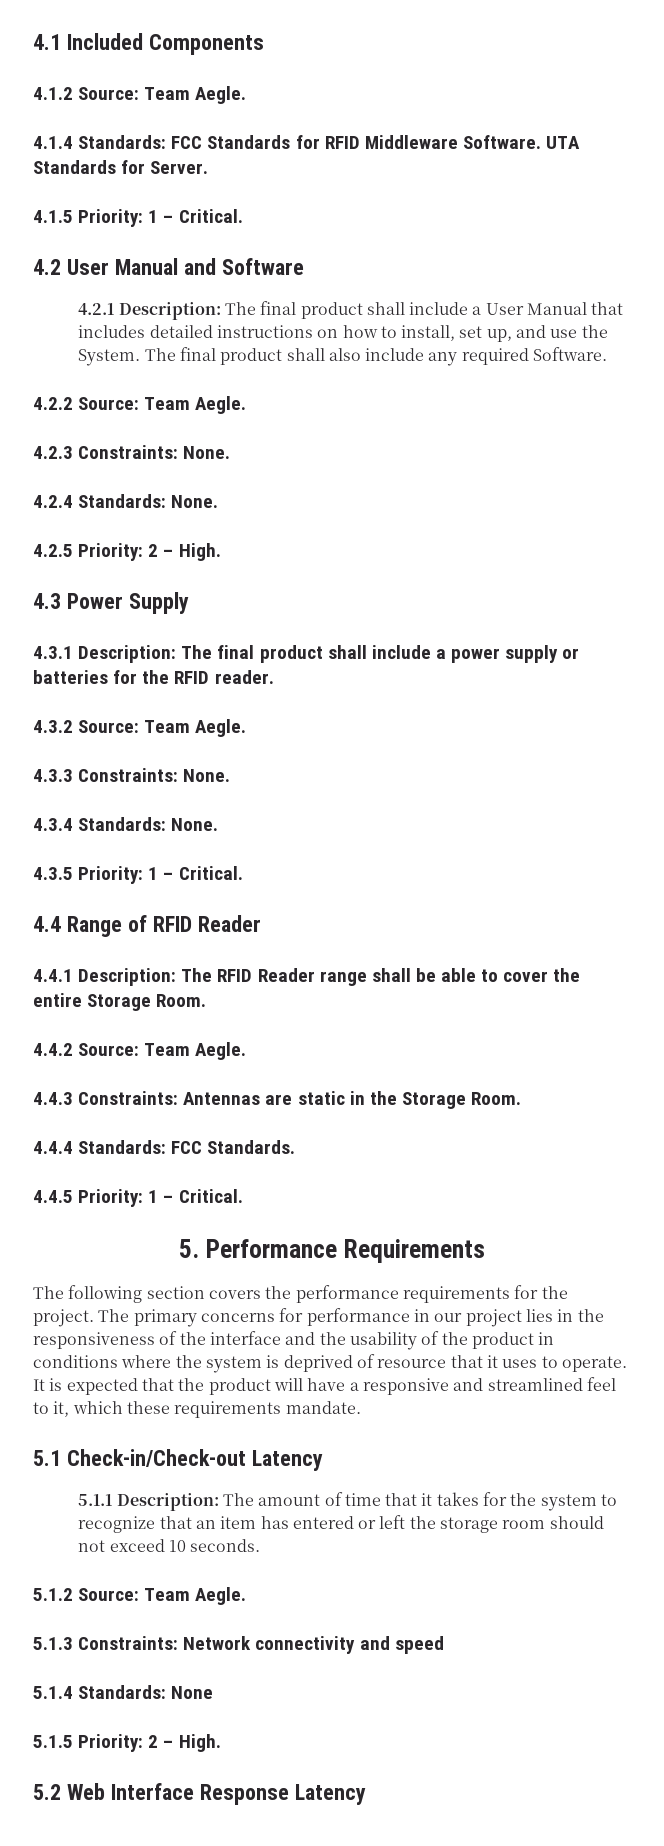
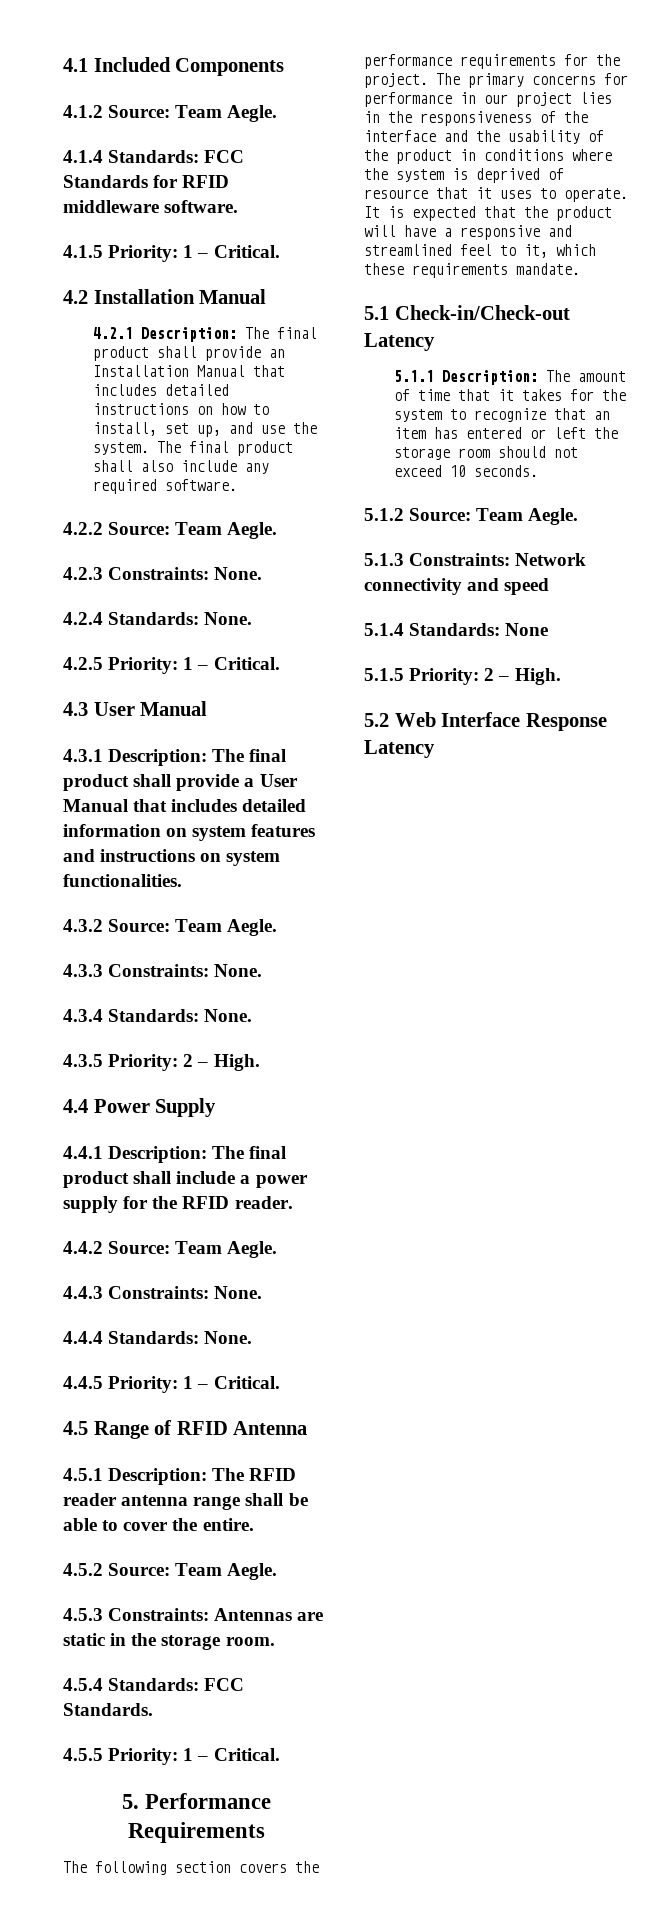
- 4.1.4 Standards: FCC Standards for RFID Middleware Software. UTA Standards for Server.
+ 4.1.4 Standards: FCC Standards for RFID middleware software.
- 4.2 User Manual and Software
+ 4.2 Installation Manual
- 4.2.1 Description: The final product shall include a User Manual that includes detailed instructions on how to install, set up, and use the System.
+ 4.2.1 Description: The final product shall provide an Installation Manual that includes detailed instructions on how to install, set up, and use the system.
- The final product shall also include any required Software.
+ The final product shall also include any required software.
- 4.2.5 Priority: 2 – High.
+ 4.2.5 Priority: 1 – Critical.
- 4.3 Power Supply
+ 4.3 User Manual
- 4.3.1 Description: The final product shall include a power supply or batteries for the RFID reader.
+ 4.3.1 Description: The final product shall provide a User Manual that includes detailed information on system features and instructions on system functionalities.
- 4.3.5 Priority: 1 – Critical.
- 4.4 Range of RFID Reader
- 4.4.1 Description: The RFID Reader range shall be able to cover the entire Storage Room.
+ 4.3.5 Priority: 2 – High.
+ 4.4 Power Supply
+ 4.4.1 Description: The final product shall include a power supply for the RFID reader.
- 4.4.3 Constraints: Antennas are static in the Storage Room.
- 4.4.4 Standards: FCC Standards.
+ 4.4.3 Constraints: None.
+ 4.4.4 Standards: None.
+ 4.4.5 Priority: 1 – Critical.
+ 4.5 Range of RFID Antenna
+ 4.5.1 Description: The RFID reader antenna range shall be able to cover the entire.
+ 4.5.2 Source: Team Aegle.
+ 4.5.3 Constraints: Antennas are static in the storage room.
+ 4.5.4 Standards: FCC Standards.
- 4.4.5 Priority: 1 – Critical.
+ 4.5.5 Priority: 1 – Critical.

